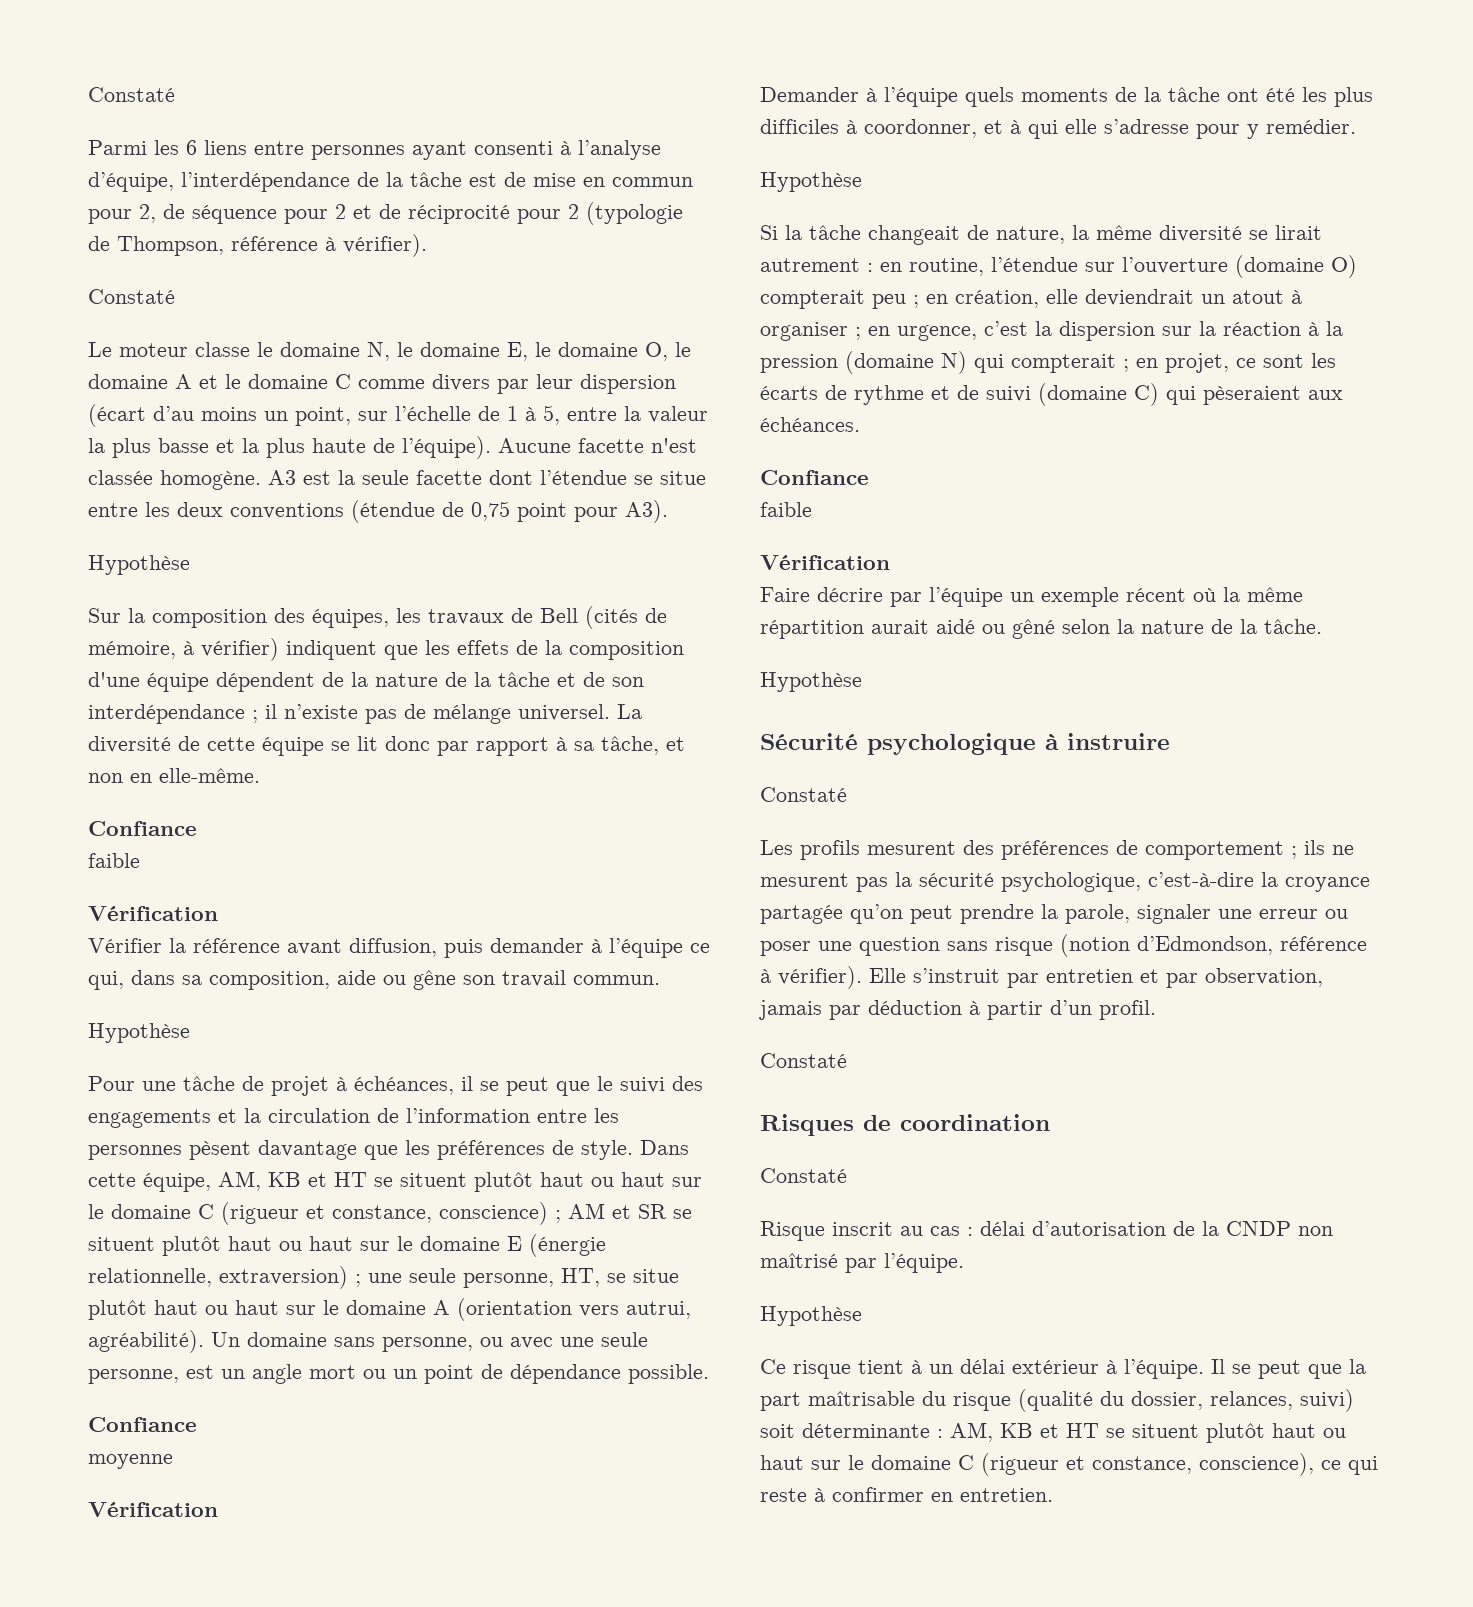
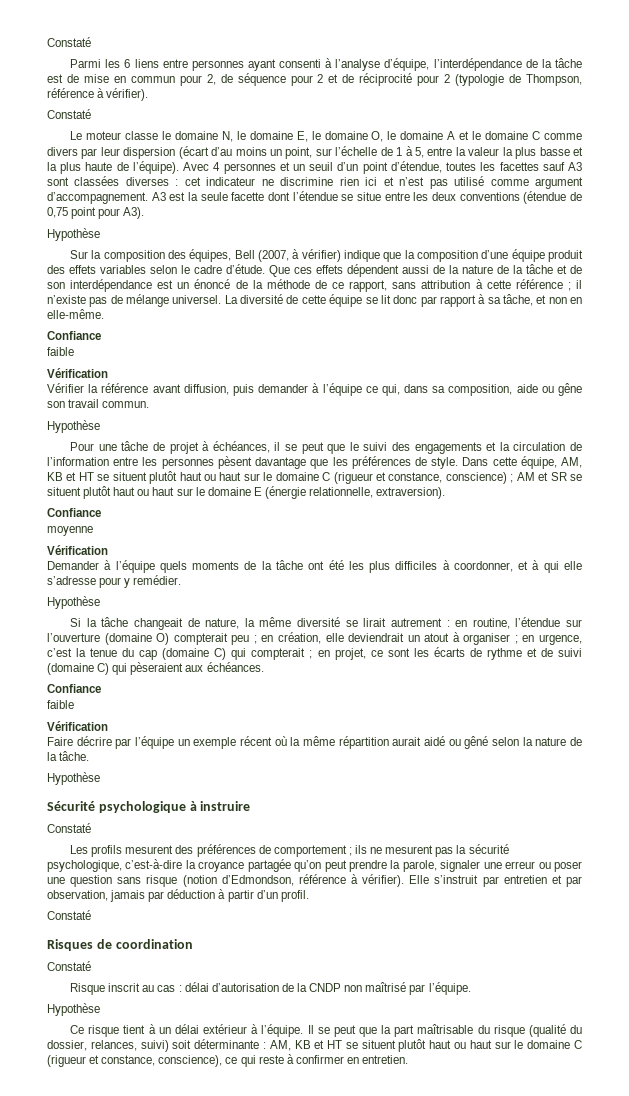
- Aucune facette n'est classée homogène.
+ Avec 4 personnes et un seuil d’un point d’étendue, toutes les facettes sauf A3 sont classées diverses : cet indicateur ne discrimine rien ici et n’est pas utilisé comme argument d’accompagnement.
- Sur la composition des équipes, les travaux de Bell (cités de mémoire, à vérifier) indiquent que les effets de la composition d'une équipe dépendent de la nature de la tâche et de son interdépendance ; il n’existe pas de mélange universel.
+ Sur la composition des équipes, Bell (2007, à vérifier) indique que la composition d’une équipe produit des effets variables selon le cadre d’étude. Que ces effets dépendent aussi de la nature de la tâche et de son interdépendance est un énoncé de la méthode de ce rapport, sans attribution à cette référence ; il n’existe pas de mélange universel.
- Dans cette équipe, AM, KB et HT se situent plutôt haut ou haut sur le domaine C (rigueur et constance, conscience) ; AM et SR se situent plutôt haut ou haut sur le domaine E (énergie relationnelle, extraversion) ; une seule personne, HT, se situe plutôt haut ou haut sur le domaine A (orientation vers autrui, agréabilité). Un domaine sans personne, ou avec une seule personne, est un angle mort ou un point de dépendance possible.
+ Dans cette équipe, AM, KB et HT se situent plutôt haut ou haut sur le domaine C (rigueur et constance, conscience) ; AM et SR se situent plutôt haut ou haut sur le domaine E (énergie relationnelle, extraversion).
- Si la tâche changeait de nature, la même diversité se lirait autrement : en routine, l’étendue sur l’ouverture (domaine O) compterait peu ; en création, elle deviendrait un atout à organiser ; en urgence, c’est la dispersion sur la réaction à la pression (domaine N) qui compterait ; en projet, ce sont les écarts de rythme et de suivi (domaine C) qui pèseraient aux échéances.
+ Si la tâche changeait de nature, la même diversité se lirait autrement : en routine, l’étendue sur l’ouverture (domaine O) compterait peu ; en création, elle deviendrait un atout à organiser ; en urgence, c’est la tenue du cap (domaine C) qui compterait ; en projet, ce sont les écarts de rythme et de suivi (domaine C) qui pèseraient aux échéances.

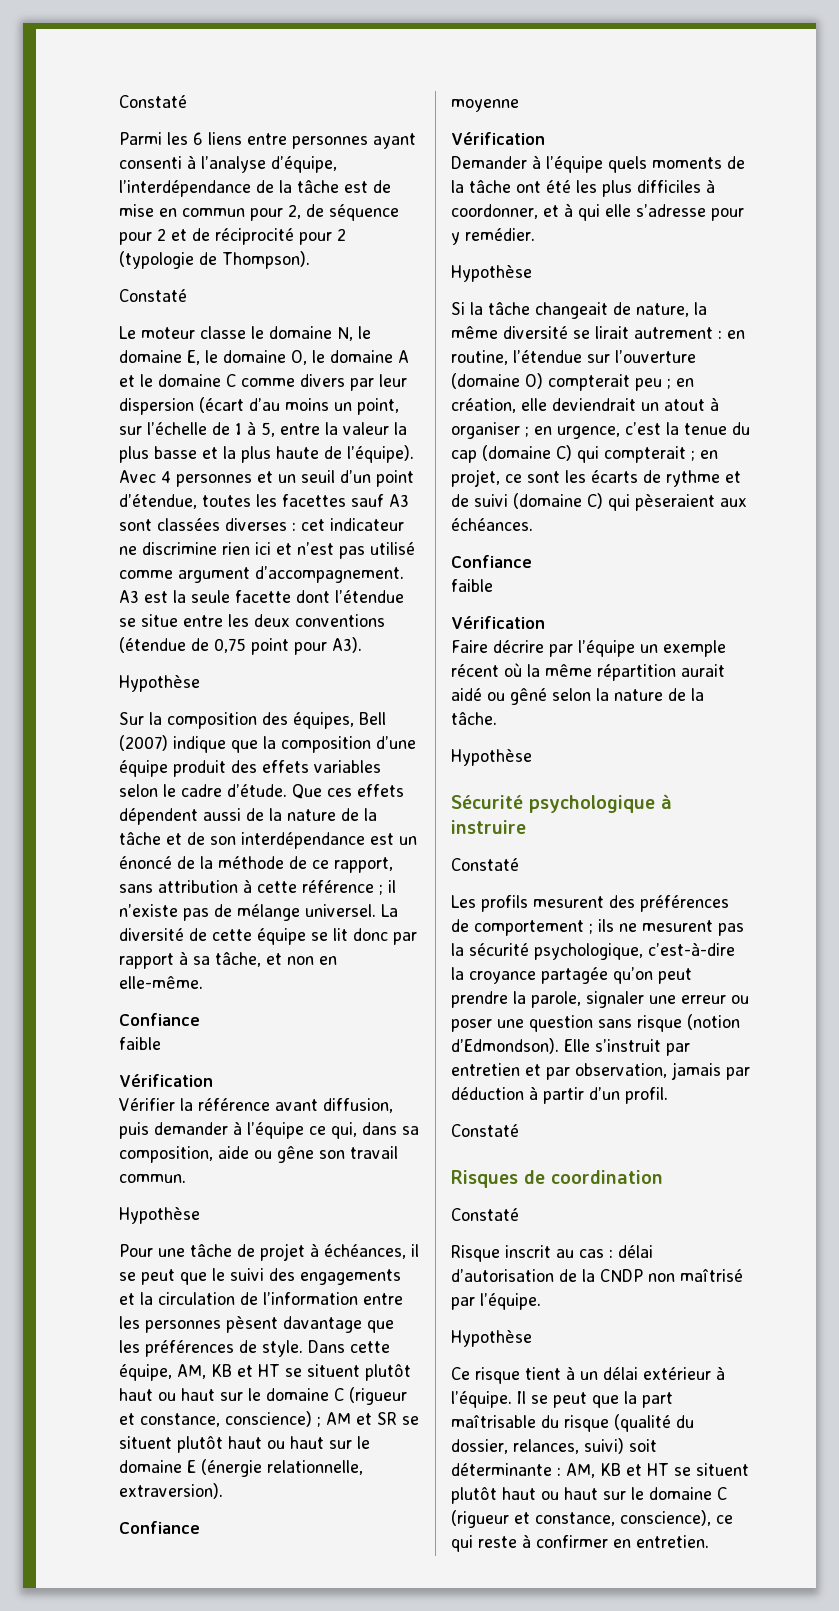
- Parmi les 6 liens entre personnes ayant consenti à l’analyse d’équipe, l’interdépendance de la tâche est de mise en commun pour 2, de séquence pour 2 et de réciprocité pour 2 (typologie de Thompson, référence à vérifier).
+ Parmi les 6 liens entre personnes ayant consenti à l’analyse d’équipe, l’interdépendance de la tâche est de mise en commun pour 2, de séquence pour 2 et de réciprocité pour 2 (typologie de Thompson).
- Sur la composition des équipes, Bell (2007, à vérifier) indique que la composition d’une équipe produit des effets variables selon le cadre d’étude.
+ Sur la composition des équipes, Bell (2007) indique que la composition d’une équipe produit des effets variables selon le cadre d’étude.
- Les profils mesurent des préférences de comportement ; ils ne mesurent pas la sécurité psychologique, c’est-à-dire la croyance partagée qu’on peut prendre la parole, signaler une erreur ou poser une question sans risque (notion d’Edmondson, référence à vérifier).
+ Les profils mesurent des préférences de comportement ; ils ne mesurent pas la sécurité psychologique, c’est-à-dire la croyance partagée qu’on peut prendre la parole, signaler une erreur ou poser une question sans risque (notion d’Edmondson).

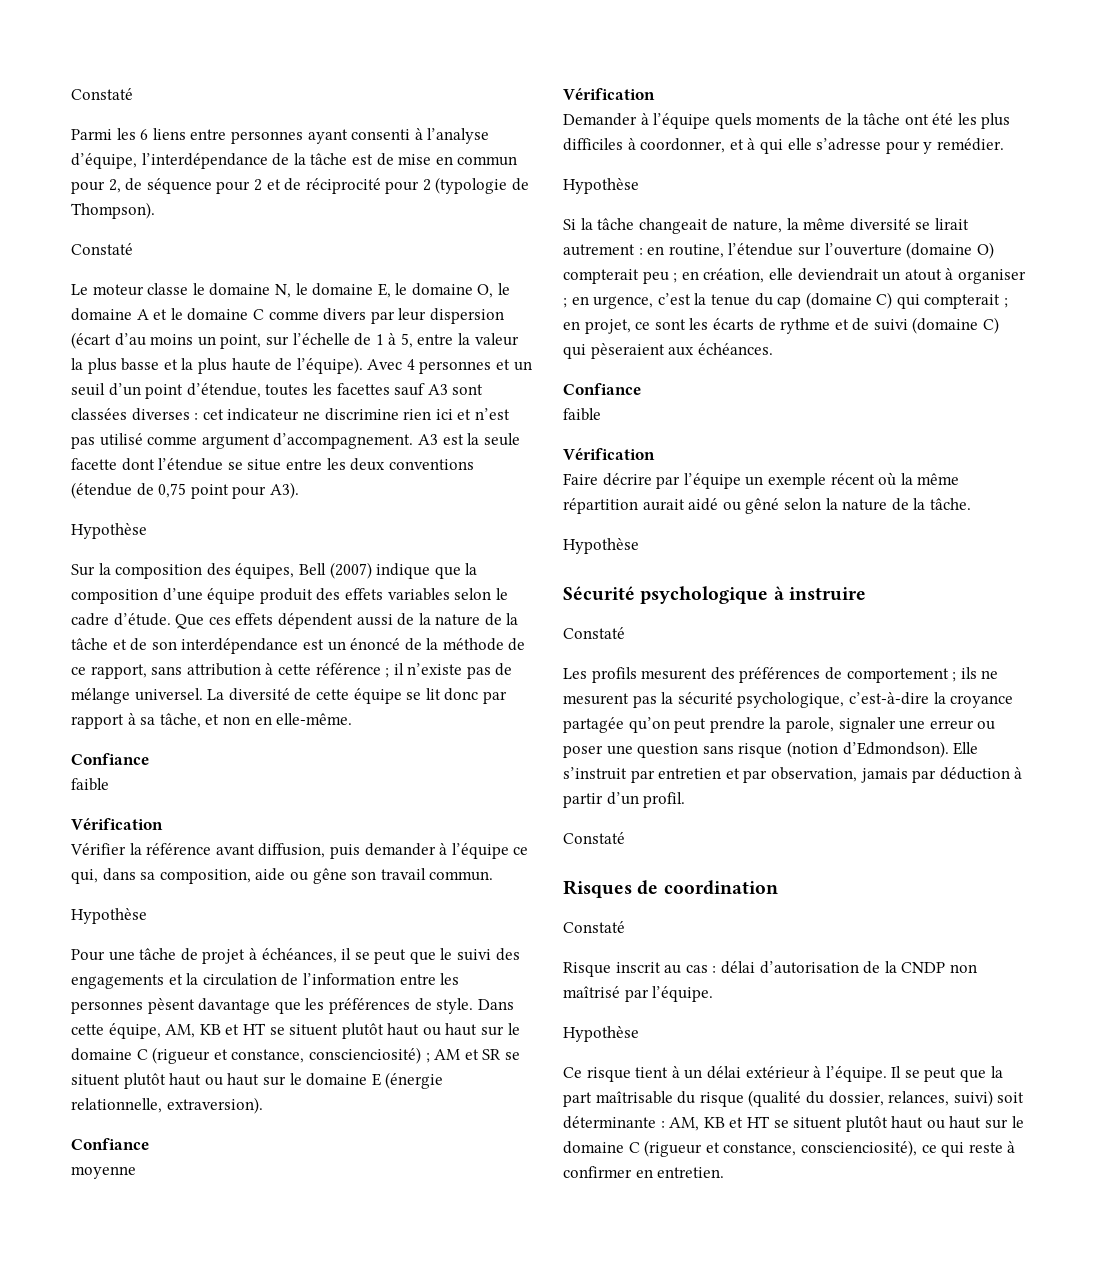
- Dans cette équipe, AM, KB et HT se situent plutôt haut ou haut sur le domaine C (rigueur et constance, conscience) ; AM et SR se situent plutôt haut ou haut sur le domaine E (énergie relationnelle, extraversion).
+ Dans cette équipe, AM, KB et HT se situent plutôt haut ou haut sur le domaine C (rigueur et constance, conscienciosité) ; AM et SR se situent plutôt haut ou haut sur le domaine E (énergie relationnelle, extraversion).
- Il se peut que la part maîtrisable du risque (qualité du dossier, relances, suivi) soit déterminante : AM, KB et HT se situent plutôt haut ou haut sur le domaine C (rigueur et constance, conscience), ce qui reste à confirmer en entretien.
+ Il se peut que la part maîtrisable du risque (qualité du dossier, relances, suivi) soit déterminante : AM, KB et HT se situent plutôt haut ou haut sur le domaine C (rigueur et constance, conscienciosité), ce qui reste à confirmer en entretien.

